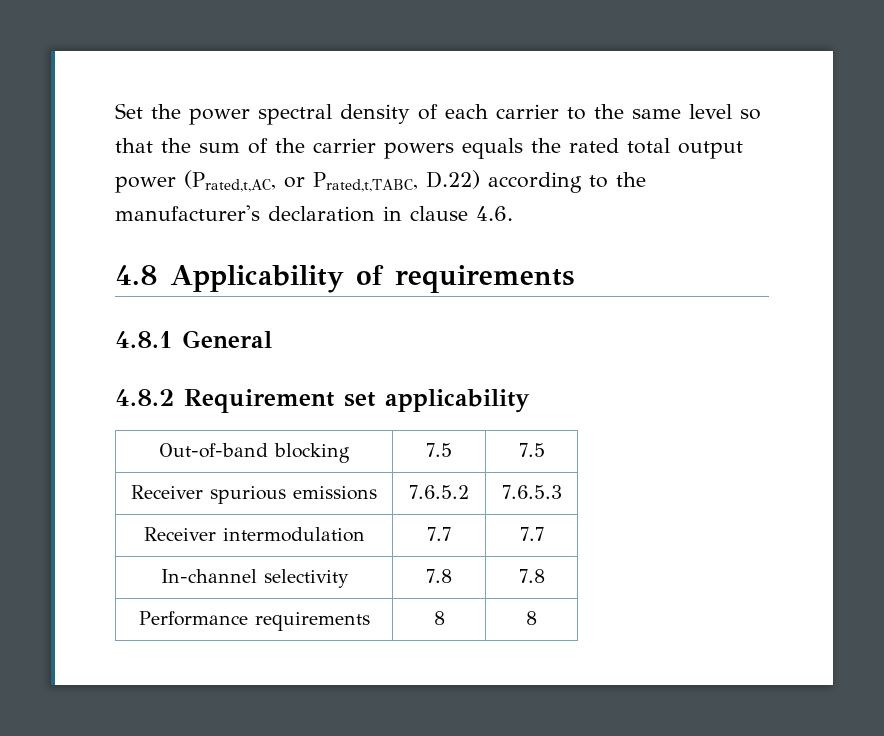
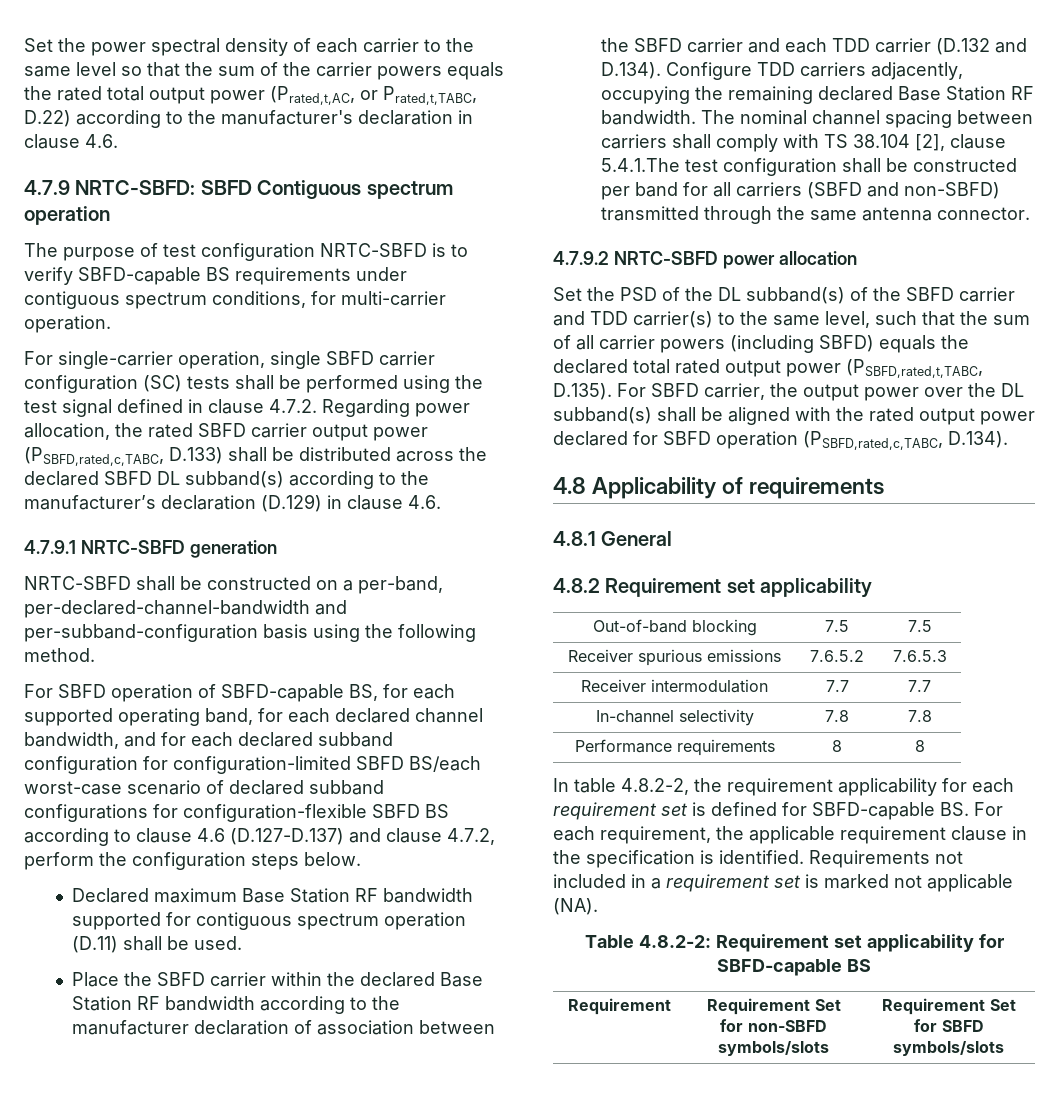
+ 4.7.9 NRTC-SBFD: SBFD Contiguous spectrum operation
+ The purpose of test configuration NRTC-SBFD is to verify SBFD-capable BS requirements under contiguous spectrum conditions, for multi-carrier operation.
+ For single-carrier operation, single SBFD carrier configuration (SC) tests shall be performed using the test signal defined in clause 4.7.2. Regarding power allocation, the rated SBFD carrier output power (PSBFD,rated,c,TABC, D.133) shall be distributed across the declared SBFD DL subband(s) according to the manufacturer’s declaration (D.129) in clause 4.6.
+ 4.7.9.1 NRTC-SBFD generation
+ NRTC-SBFD shall be constructed on a per-band, per-declared-channel-bandwidth and per-subband-configuration basis using the following method.
+ For SBFD operation of SBFD-capable BS, for each supported operating band, for each declared channel bandwidth, and for each declared subband configuration for configuration-limited SBFD BS/each worst-case scenario of declared subband configurations for configuration-flexible SBFD BS according to clause 4.6 (D.127-D.137) and clause 4.7.2, perform the configuration steps below.
+ Declared maximum Base Station RF bandwidth supported for contiguous spectrum operation (D.11) shall be used.
+ Place the SBFD carrier within the declared Base Station RF bandwidth according to the manufacturer declaration of association between the SBFD carrier and each TDD carrier (D.132 and D.134). Configure TDD carriers adjacently, occupying the remaining declared Base Station RF bandwidth. The nominal channel spacing between carriers shall comply with TS 38.104 [2], clause 5.4.1.The test configuration shall be constructed per band for all carriers (SBFD and non-SBFD) transmitted through the same antenna connector.
+ 4.7.9.2 NRTC-SBFD power allocation
+ Set the PSD of the DL subband(s) of the SBFD carrier and TDD carrier(s) to the same level, such that the sum of all carrier powers (including SBFD) equals the declared total rated output power (PSBFD,rated,t,TABC, D.135). For SBFD carrier, the output power over the DL subband(s) shall be aligned with the rated output power declared for SBFD operation (PSBFD,rated,c,TABC, D.134).
+ In table 4.8.2-2, the requirement applicability for each requirement set is defined for SBFD-capable BS. For each requirement, the applicable requirement clause in the specification is identified. Requirements not included in a requirement set is marked not applicable (NA).
+ Table 4.8.2-2: Requirement set applicability for SBFD-capable BS
+ Requirement | Requirement Set for non-SBFD symbols/slots | Requirement Set for SBFD symbols/slots

